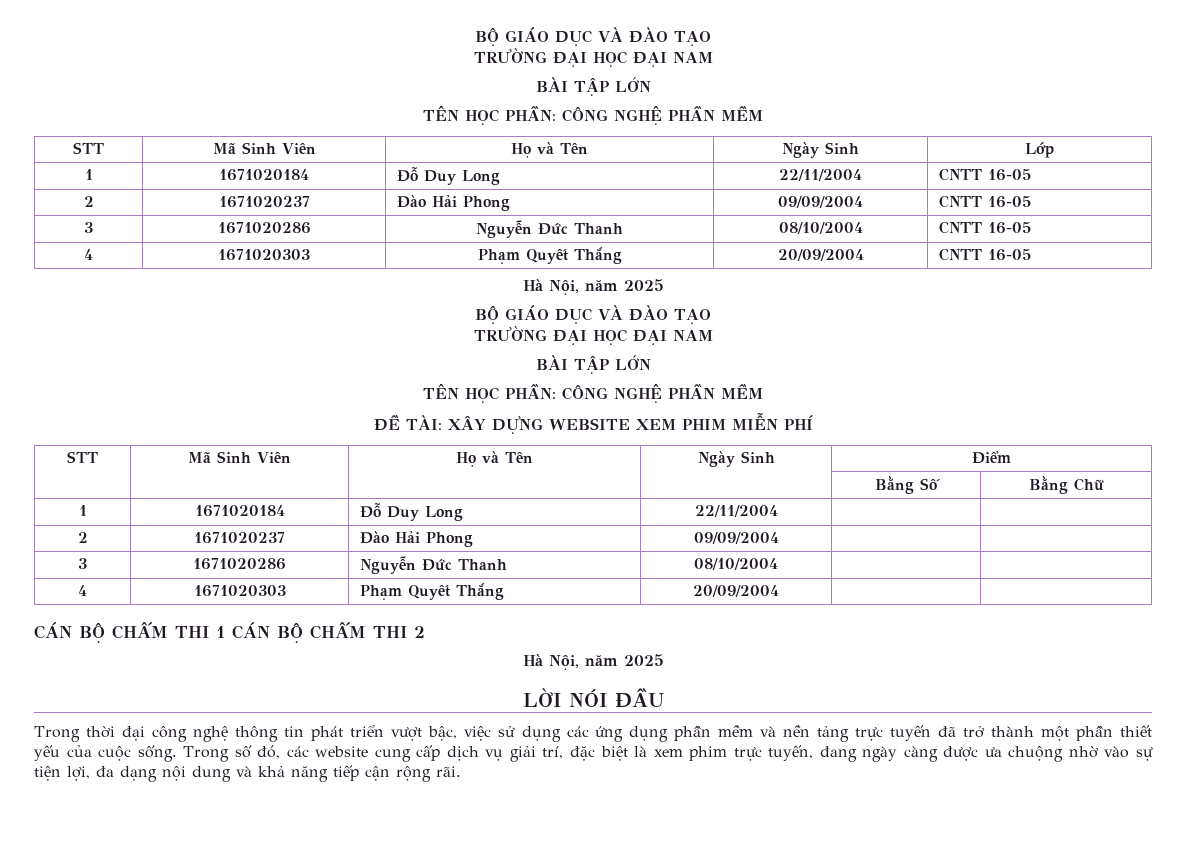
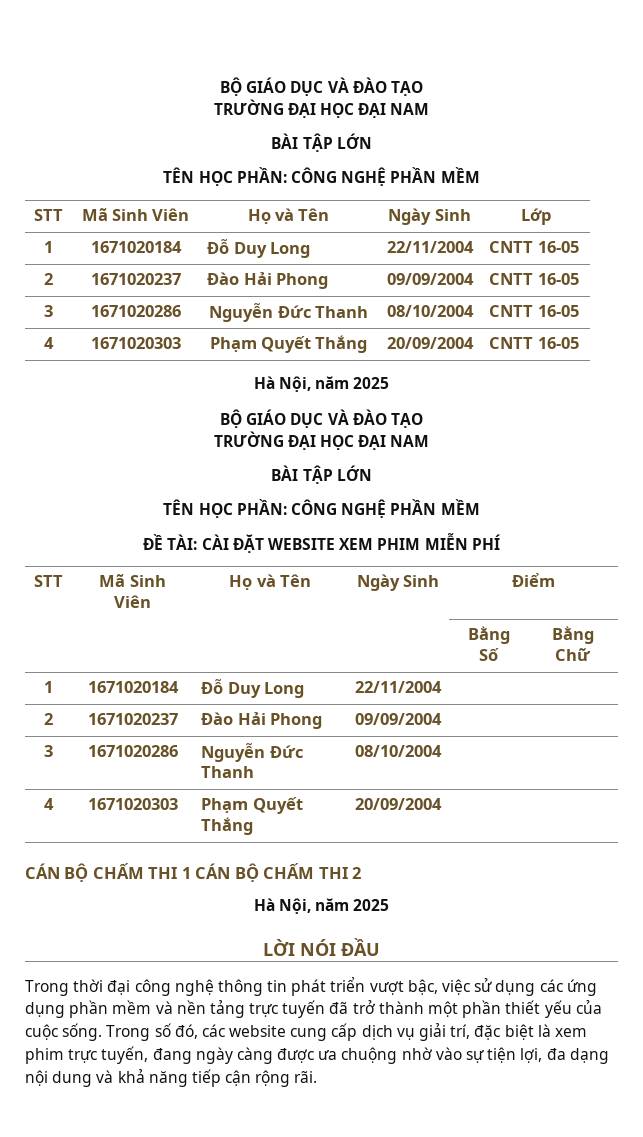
- ĐỀ TÀI: XÂY DỰNG WEBSITE XEM PHIM MIỄN PHÍ
+ ĐỀ TÀI: CÀI ĐẶT WEBSITE XEM PHIM MIỄN PHÍ

